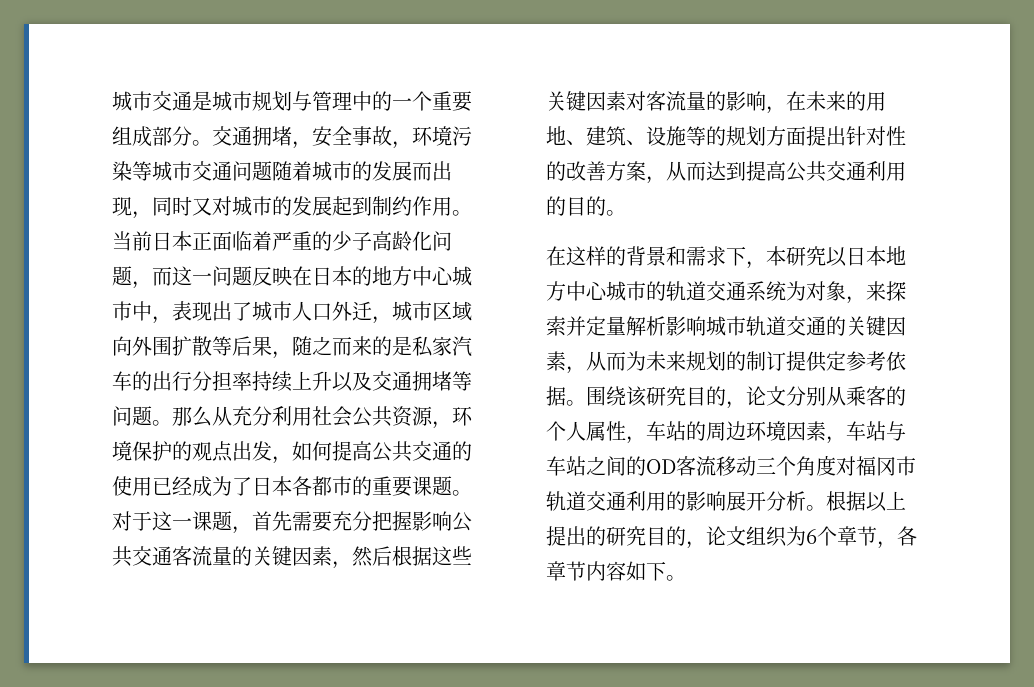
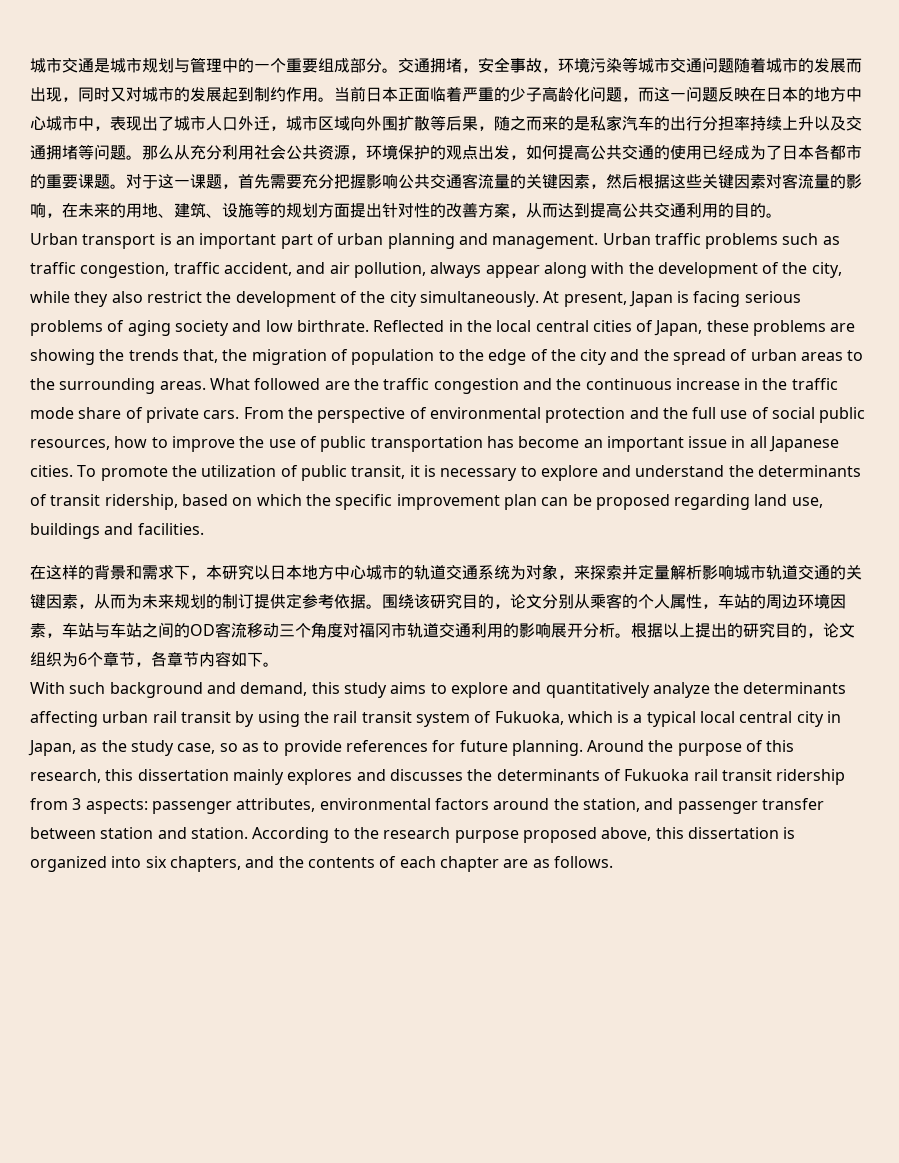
+ Urban transport is an important part of urban planning and management. Urban traffic problems such as traffic congestion, traffic accident, and air pollution, always appear along with the development of the city, while they also restrict the development of the city simultaneously. At present, Japan is facing serious problems of aging society and low birthrate. Reflected in the local central cities of Japan, these problems are showing the trends that, the migration of population to the edge of the city and the spread of urban areas to the surrounding areas. What followed are the traffic congestion and the continuous increase in the traffic mode share of private cars. From the perspective of environmental protection and the full use of social public resources, how to improve the use of public transportation has become an important issue in all Japanese cities. To promote the utilization of public transit, it is necessary to explore and understand the determinants of transit ridership, based on which the specific improvement plan can be proposed regarding land use, buildings and facilities.
+ With such background and demand, this study aims to explore and quantitatively analyze the determinants affecting urban rail transit by using the rail transit system of Fukuoka, which is a typical local central city in Japan, as the study case, so as to provide references for future planning. Around the purpose of this research, this dissertation mainly explores and discusses the determinants of Fukuoka rail transit ridership from 3 aspects: passenger attributes, environmental factors around the station, and passenger transfer between station and station. According to the research purpose proposed above, this dissertation is organized into six chapters, and the contents of each chapter are as follows.

